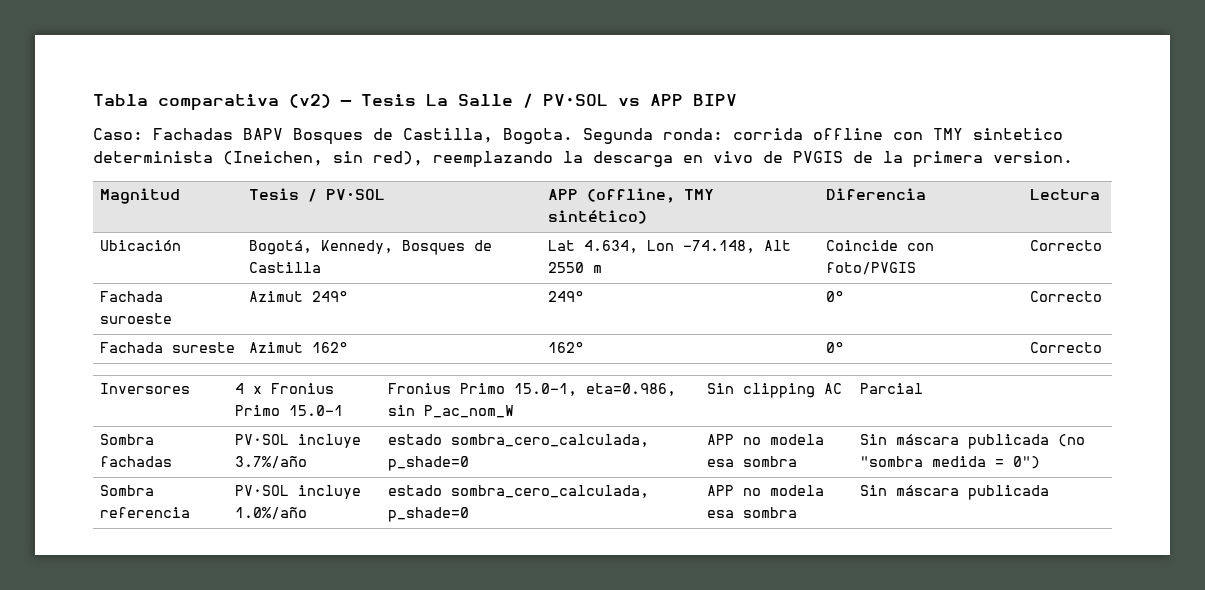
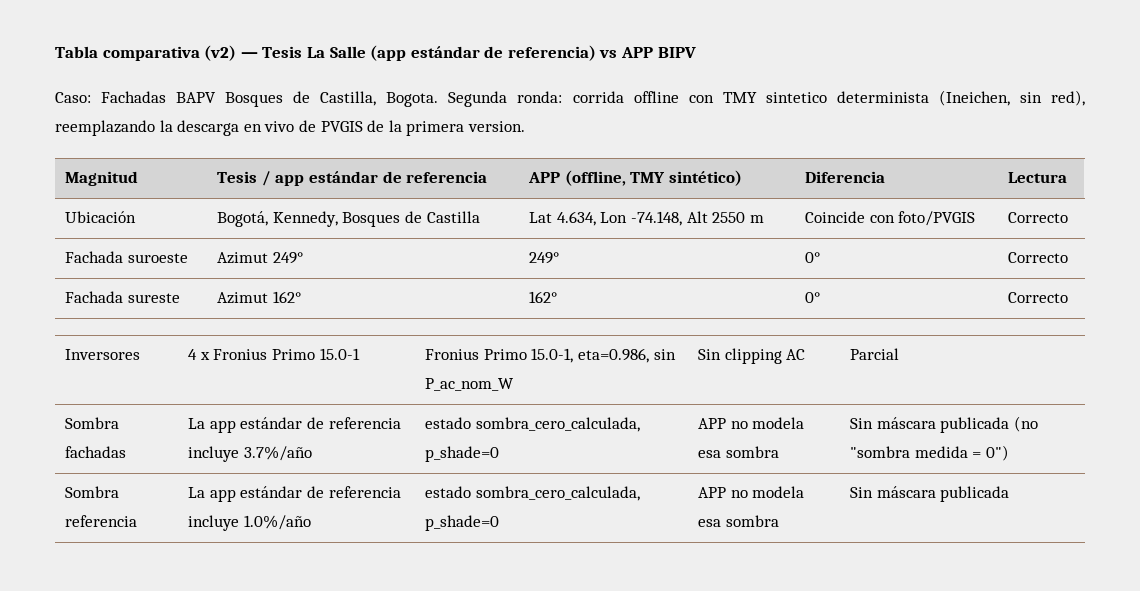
- Tabla comparativa (v2) — Tesis La Salle / PV·SOL vs APP BIPV
+ Tabla comparativa (v2) — Tesis La Salle (app estándar de referencia) vs APP BIPV
- Magnitud | Tesis / PV·SOL | APP (offline, TMY sintético) | Diferencia | Lectura
+ Magnitud | Tesis / app estándar de referencia | APP (offline, TMY sintético) | Diferencia | Lectura
- Sombra fachadas | PV·SOL incluye 3.7%/año | estado sombra_cero_calculada, p_shade=0 | APP no modela esa sombra | Sin máscara publicada (no "sombra medida = 0")
+ Sombra fachadas | La app estándar de referencia incluye 3.7%/año | estado sombra_cero_calculada, p_shade=0 | APP no modela esa sombra | Sin máscara publicada (no "sombra medida = 0")
- Sombra referencia | PV·SOL incluye 1.0%/año | estado sombra_cero_calculada, p_shade=0 | APP no modela esa sombra | Sin máscara publicada
+ Sombra referencia | La app estándar de referencia incluye 1.0%/año | estado sombra_cero_calculada, p_shade=0 | APP no modela esa sombra | Sin máscara publicada

